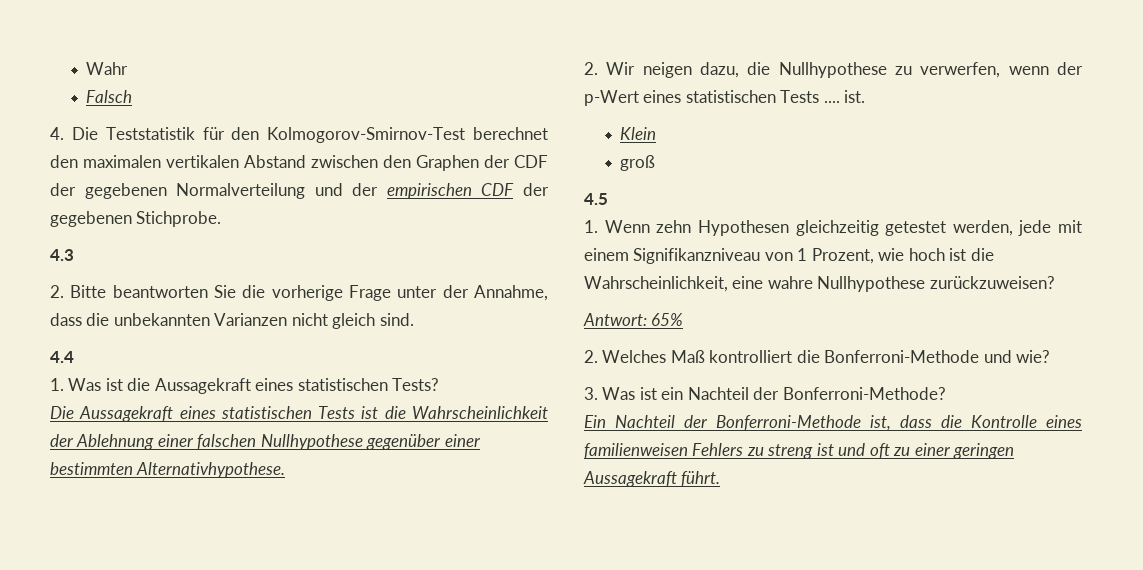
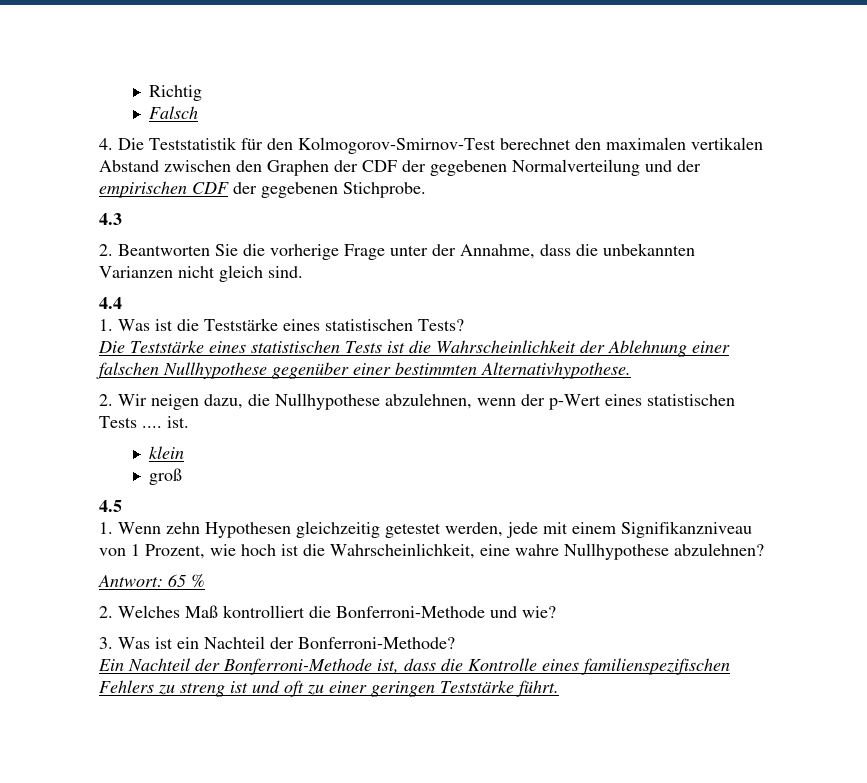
- Wahr
+ Richtig
- 2. Bitte beantworten Sie die vorherige Frage unter der Annahme, dass die unbekannten Varianzen nicht gleich sind.
+ 2. Beantworten Sie die vorherige Frage unter der Annahme, dass die unbekannten Varianzen nicht gleich sind.
- 1. Was ist die Aussagekraft eines statistischen Tests?
+ 1. Was ist die Teststärke eines statistischen Tests?
- Die Aussagekraft eines statistischen Tests ist die Wahrscheinlichkeit der Ablehnung einer falschen Nullhypothese gegenüber einer bestimmten Alternativhypothese.
+ Die Teststärke eines statistischen Tests ist die Wahrscheinlichkeit der Ablehnung einer falschen Nullhypothese gegenüber einer bestimmten Alternativhypothese.
- 2. Wir neigen dazu, die Nullhypothese zu verwerfen, wenn der p-Wert eines statistischen Tests .... ist.
+ 2. Wir neigen dazu, die Nullhypothese abzulehnen, wenn der p-Wert eines statistischen Tests .... ist.
- Klein
+ klein
- 1. Wenn zehn Hypothesen gleichzeitig getestet werden, jede mit einem Signifikanzniveau von 1 Prozent, wie hoch ist die Wahrscheinlichkeit, eine wahre Nullhypothese zurückzuweisen?
+ 1. Wenn zehn Hypothesen gleichzeitig getestet werden, jede mit einem Signifikanzniveau von 1 Prozent, wie hoch ist die Wahrscheinlichkeit, eine wahre Nullhypothese abzulehnen?
- Antwort: 65%
+ Antwort: 65 %
- Ein Nachteil der Bonferroni-Methode ist, dass die Kontrolle eines familienweisen Fehlers zu streng ist und oft zu einer geringen Aussagekraft führt.
+ Ein Nachteil der Bonferroni-Methode ist, dass die Kontrolle eines familienspezifischen Fehlers zu streng ist und oft zu einer geringen Teststärke führt.

